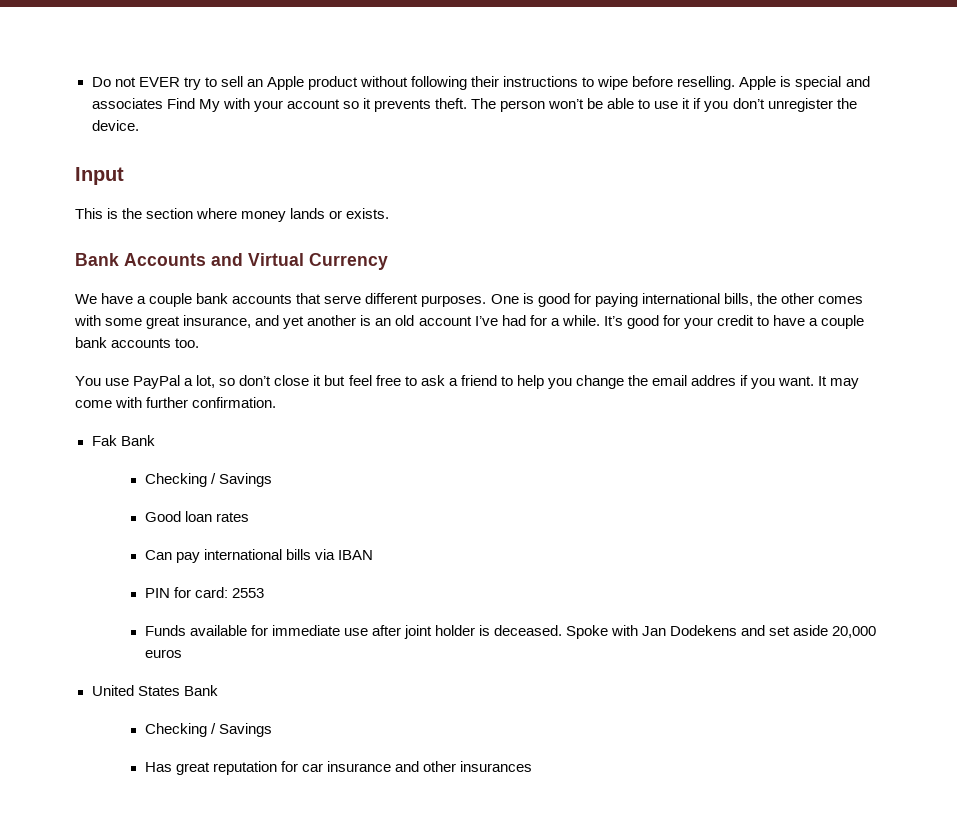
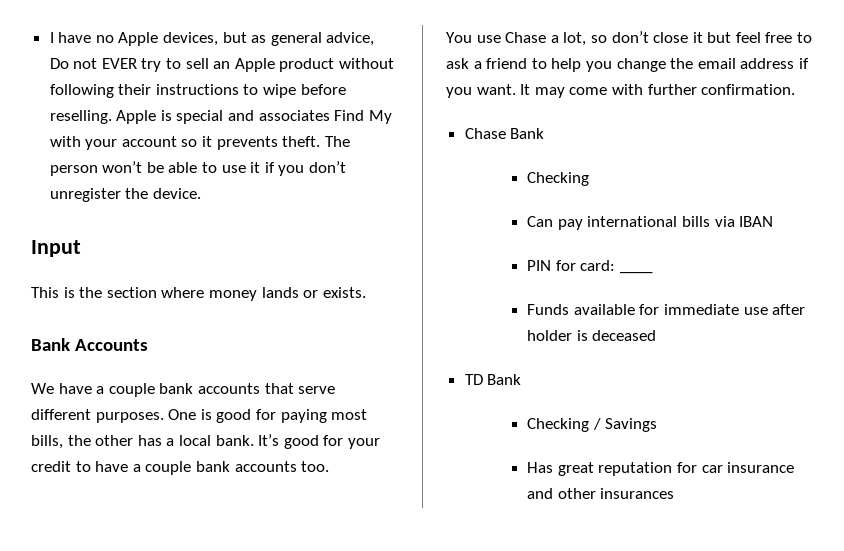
- Do not EVER try to sell an Apple product without following their instructions to wipe before reselling.
+ I have no Apple devices, but as general advice, Do not EVER try to sell an Apple product without following their instructions to wipe before reselling.
- Bank Accounts and Virtual Currency
+ Bank Accounts
- One is good for paying international bills, the other comes with some great insurance, and yet another is an old account I’ve had for a while.
+ One is good for paying most bills, the other has a local bank.
- You use PayPal a lot, so don’t close it but feel free to ask a friend to help you change the email addres if you want.
+ You use Chase a lot, so don’t close it but feel free to ask a friend to help you change the email address if you want.
- Fak Bank
- Checking / Savings
- Good loan rates
+ Chase Bank
+ Checking
- PIN for card: 2553
+ PIN for card: ____
- Funds available for immediate use after joint holder is deceased. Spoke with Jan Dodekens and set aside 20,000 euros
- United States Bank
+ Funds available for immediate use after holder is deceased
+ TD Bank

